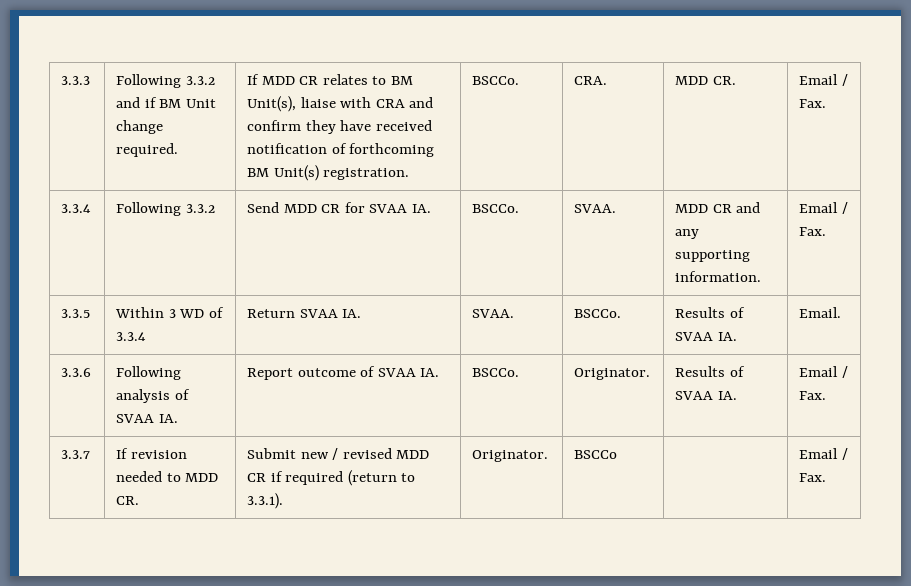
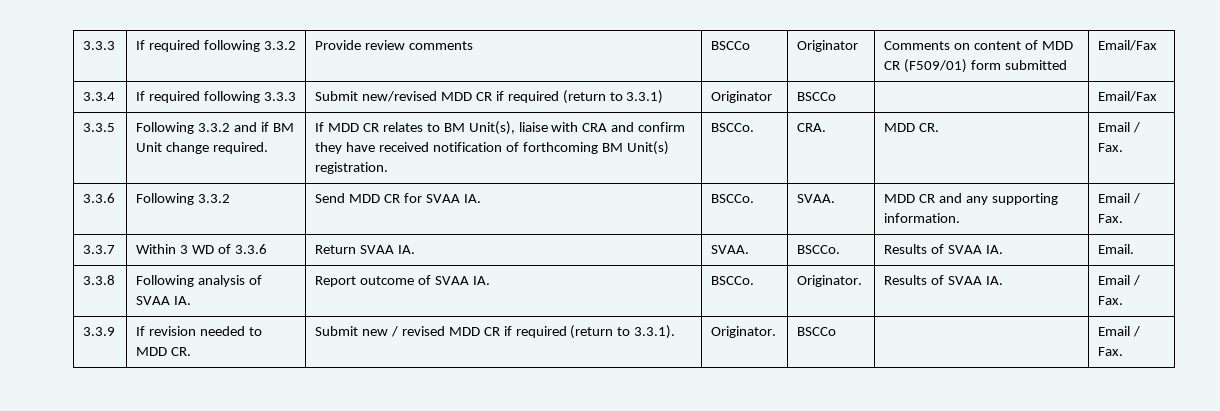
- 3.3.3 | Following 3.3.2 and if BM Unit change required. | If MDD CR relates to BM Unit(s), liaise with CRA and confirm they have received notification of forthcoming BM Unit(s) registration. | BSCCo. | CRA. | MDD CR. | Email / Fax.
+ 3.3.3 | If required following 3.3.2 | Provide review comments | BSCCo | Originator | Comments on content of MDD CR (F509/01) form submitted | Email/Fax
+ 3.3.4 | If required following 3.3.3 | Submit new/revised MDD CR if required (return to 3.3.1) | Originator | BSCCo | | Email/Fax
+ 3.3.5 | Following 3.3.2 and if BM Unit change required. | If MDD CR relates to BM Unit(s), liaise with CRA and confirm they have received notification of forthcoming BM Unit(s) registration. | BSCCo. | CRA. | MDD CR. | Email / Fax.
- 3.3.4 | Following 3.3.2 | Send MDD CR for SVAA IA. | BSCCo. | SVAA. | MDD CR and any supporting information. | Email / Fax.
+ 3.3.6 | Following 3.3.2 | Send MDD CR for SVAA IA. | BSCCo. | SVAA. | MDD CR and any supporting information. | Email / Fax.
- 3.3.5 | Within 3 WD of 3.3.4 | Return SVAA IA. | SVAA. | BSCCo. | Results of SVAA IA. | Email.
+ 3.3.7 | Within 3 WD of 3.3.6 | Return SVAA IA. | SVAA. | BSCCo. | Results of SVAA IA. | Email.
- 3.3.6 | Following analysis of SVAA IA. | Report outcome of SVAA IA. | BSCCo. | Originator. | Results of SVAA IA. | Email / Fax.
+ 3.3.8 | Following analysis of SVAA IA. | Report outcome of SVAA IA. | BSCCo. | Originator. | Results of SVAA IA. | Email / Fax.
- 3.3.7 | If revision needed to MDD CR. | Submit new / revised MDD CR if required (return to 3.3.1). | Originator. | BSCCo | | Email / Fax.
+ 3.3.9 | If revision needed to MDD CR. | Submit new / revised MDD CR if required (return to 3.3.1). | Originator. | BSCCo | | Email / Fax.

